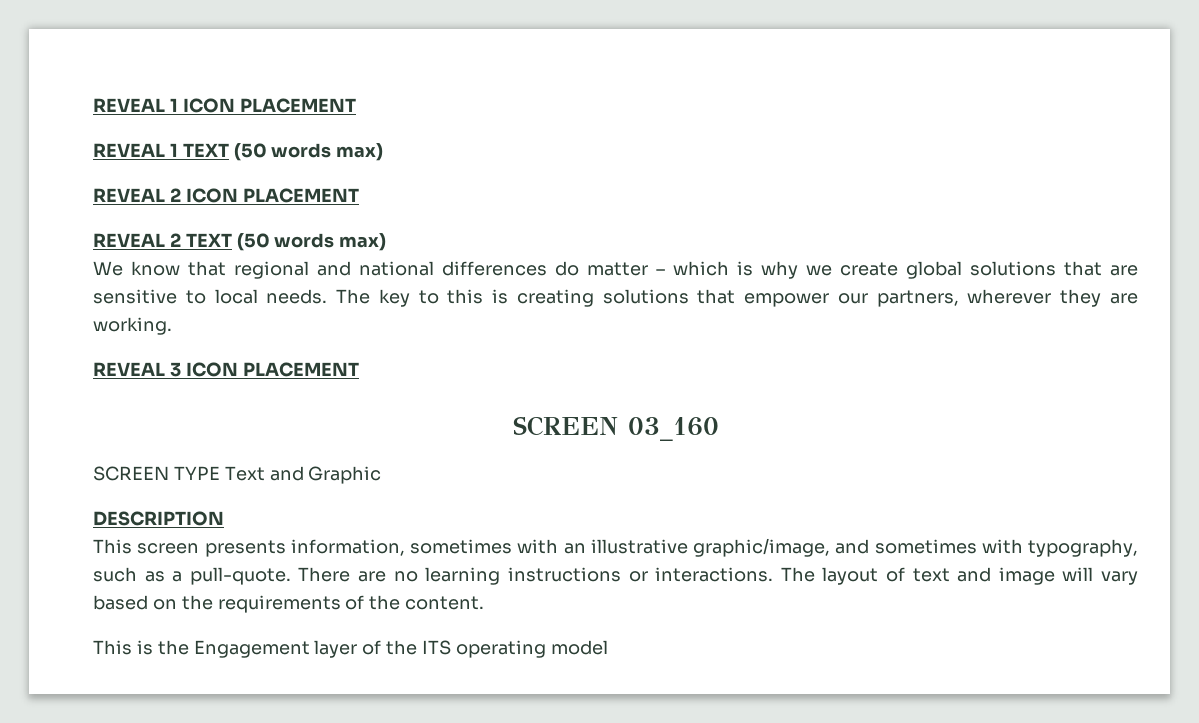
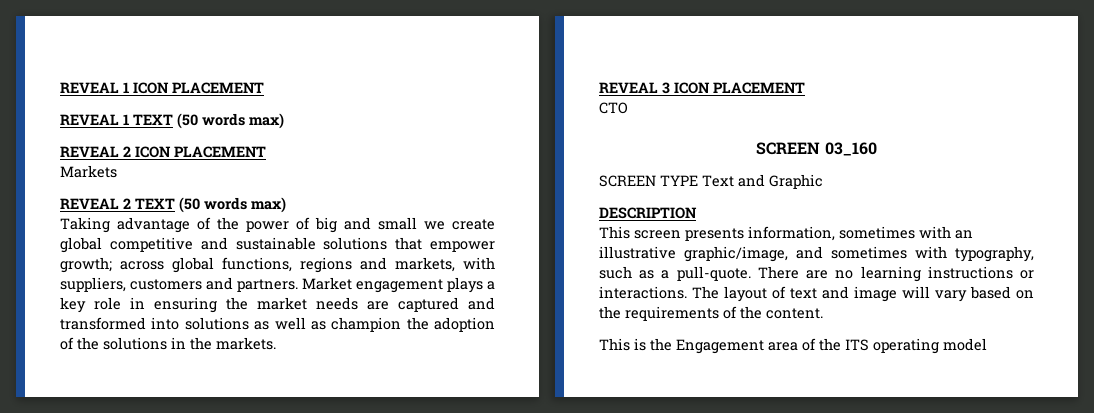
+ Markets
- We know that regional and national differences do matter – which is why we create global solutions that are sensitive to local needs. The key to this is creating solutions that empower our partners, wherever they are working.
+ Taking advantage of the power of big and small we create global competitive and sustainable solutions that empower growth; across global functions, regions and markets, with suppliers, customers and partners. Market engagement plays a key role in ensuring the market needs are captured and transformed into solutions as well as champion the adoption of the solutions in the markets.
+ CTO
- This is the Engagement layer of the ITS operating model
+ This is the Engagement area of the ITS operating model

